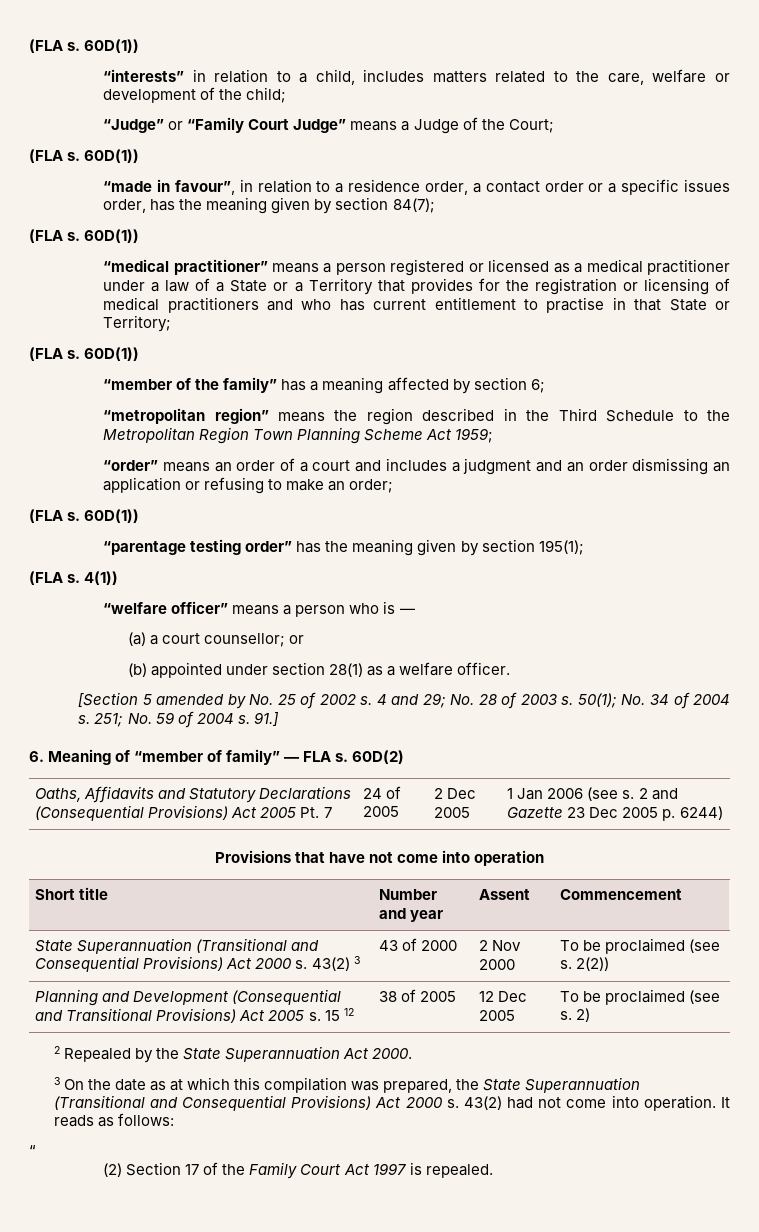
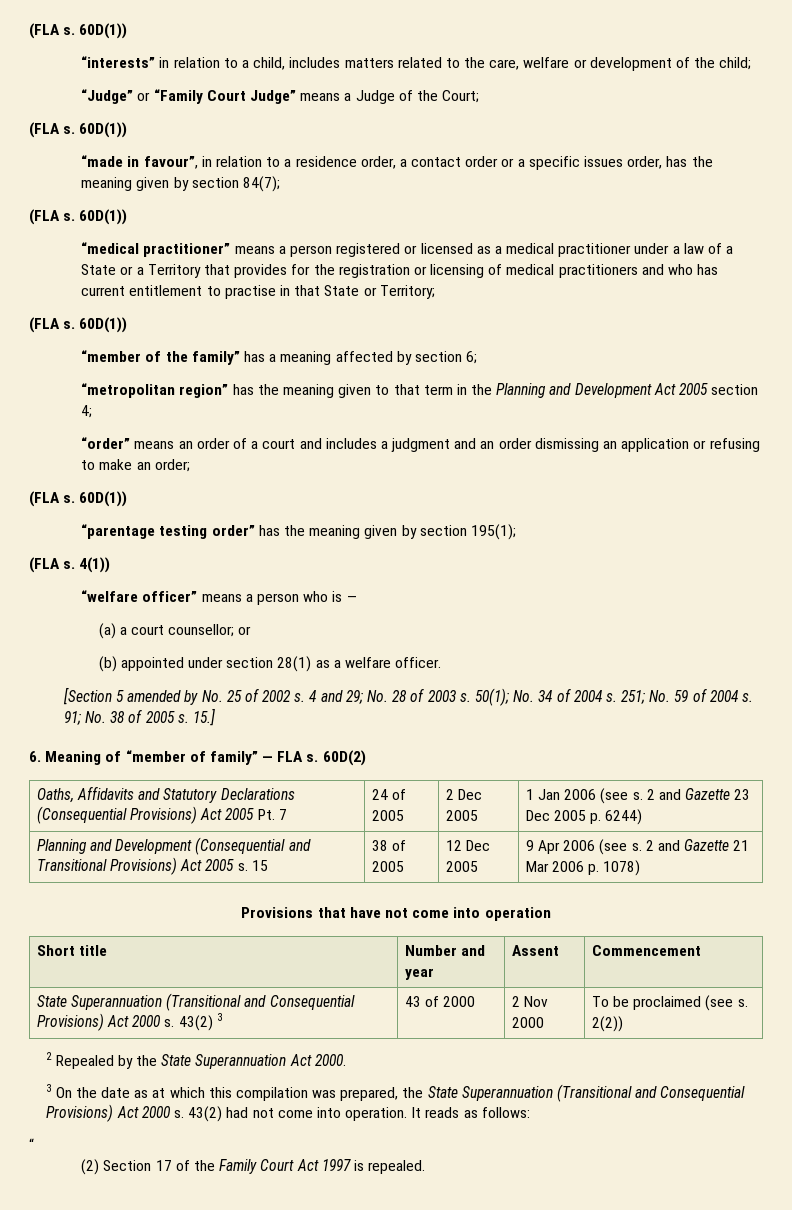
- “metropolitan region” means the region described in the Third Schedule to the Metropolitan Region Town Planning Scheme Act 1959;
+ “metropolitan region” has the meaning given to that term in the Planning and Development Act 2005 section 4;
- 91.]
+ 91; No. 38 of 2005 s. 15.]
+ Planning and Development (Consequential and Transitional Provisions) Act 2005 s. 15 | 38 of 2005 | 12 Dec 2005 | 9 Apr 2006 (see s. 2 and Gazette 21 Mar 2006 p. 1078)
- Planning and Development (Consequential and Transitional Provisions) Act 2005 s. 15 12 | 38 of 2005 | 12 Dec 2005 | To be proclaimed (see s. 2)

